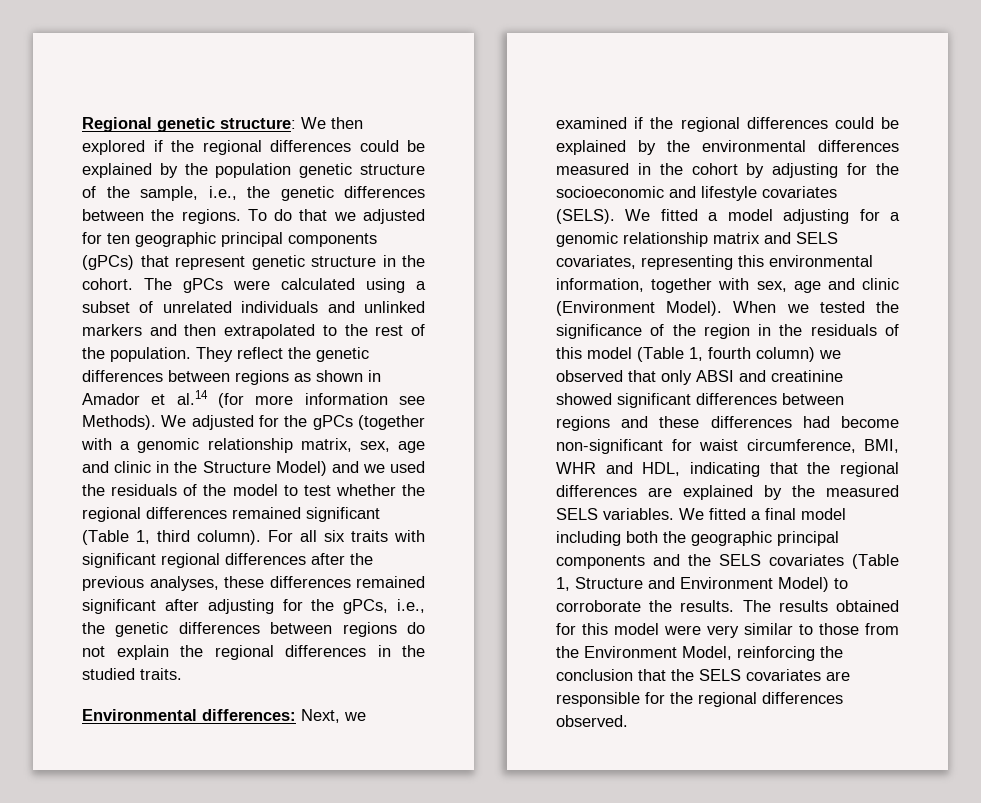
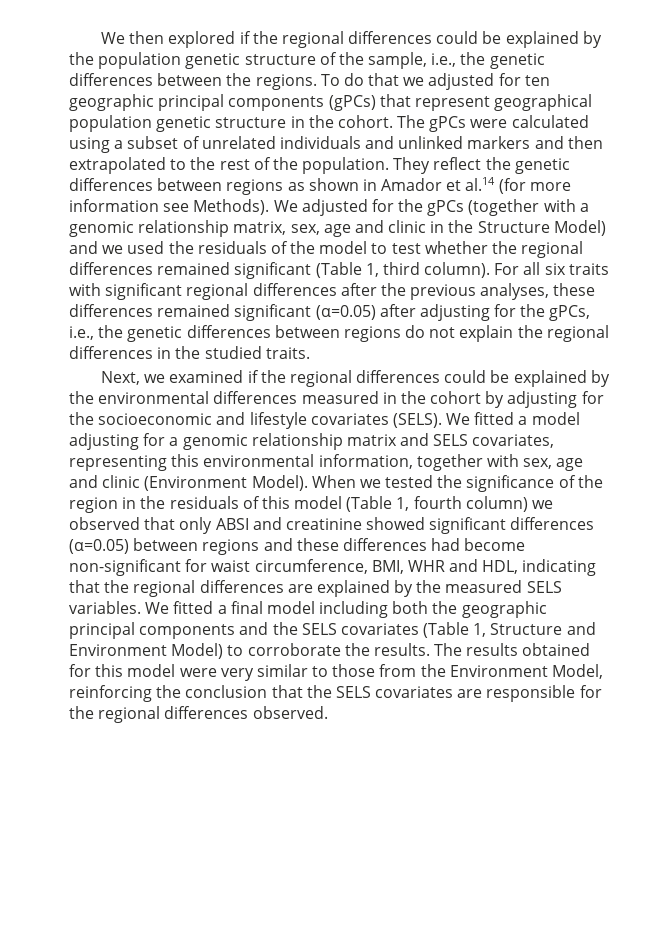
- Regional genetic structure: We then explored if the regional differences could be explained by the population genetic structure of the sample, i.e., the genetic differences between the regions.
+ We then explored if the regional differences could be explained by the population genetic structure of the sample, i.e., the genetic differences between the regions.
- To do that we adjusted for ten geographic principal components (gPCs) that represent genetic structure in the cohort.
+ To do that we adjusted for ten geographic principal components (gPCs) that represent geographical population genetic structure in the cohort.
- For all six traits with significant regional differences after the previous analyses, these differences remained significant after adjusting for the gPCs, i.e., the genetic differences between regions do not explain the regional differences in the studied traits.
+ For all six traits with significant regional differences after the previous analyses, these differences remained significant (α=0.05) after adjusting for the gPCs, i.e., the genetic differences between regions do not explain the regional differences in the studied traits.
- Environmental differences: Next, we examined if the regional differences could be explained by the environmental differences measured in the cohort by adjusting for the socioeconomic and lifestyle covariates (SELS).
+ Next, we examined if the regional differences could be explained by the environmental differences measured in the cohort by adjusting for the socioeconomic and lifestyle covariates (SELS).
- When we tested the significance of the region in the residuals of this model (Table 1, fourth column) we observed that only ABSI and creatinine showed significant differences between regions and these differences had become non-significant for waist circumference, BMI, WHR and HDL, indicating that the regional differences are explained by the measured SELS variables.
+ When we tested the significance of the region in the residuals of this model (Table 1, fourth column) we observed that only ABSI and creatinine showed significant differences (α=0.05) between regions and these differences had become non-significant for waist circumference, BMI, WHR and HDL, indicating that the regional differences are explained by the measured SELS variables.

